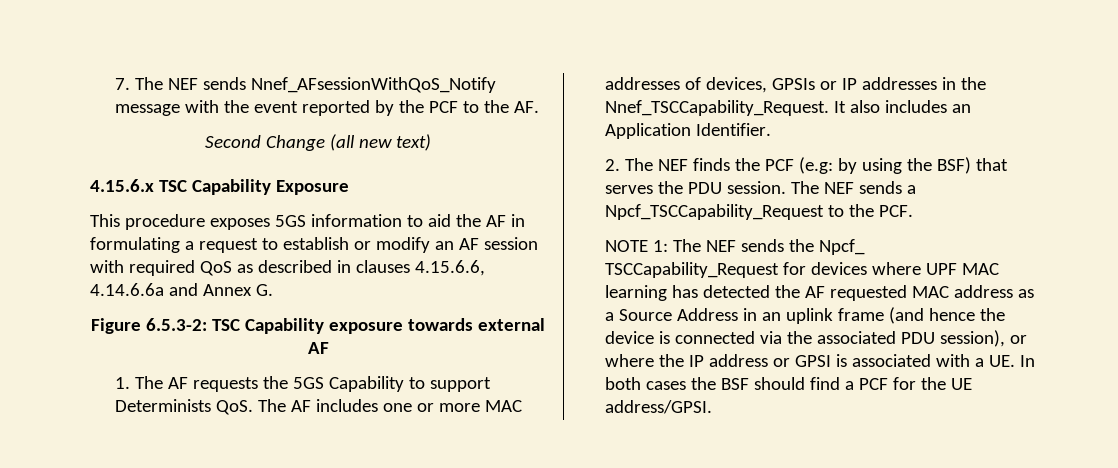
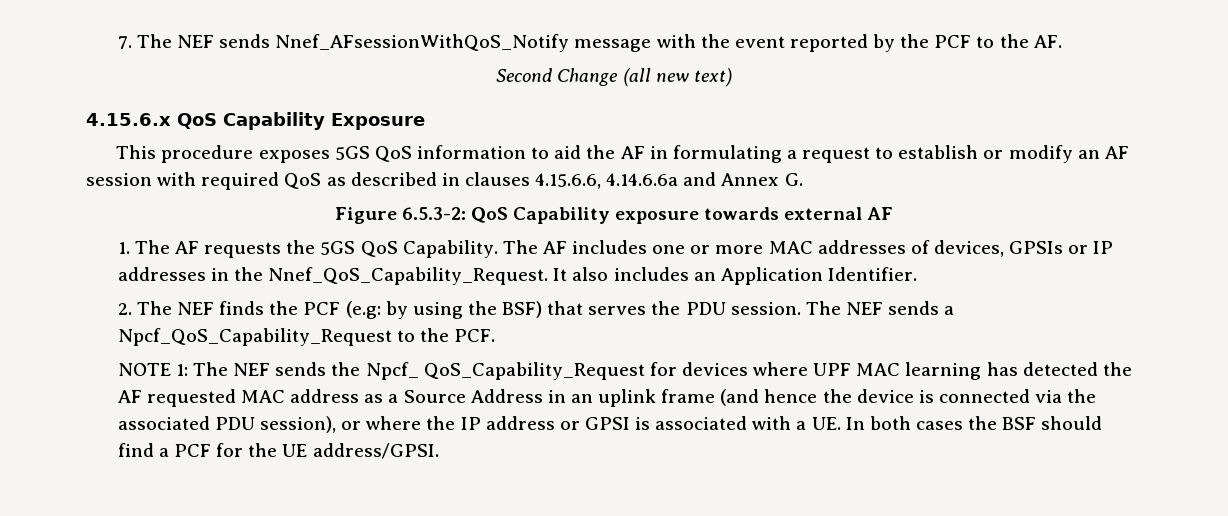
- 4.15.6.x TSC Capability Exposure
+ 4.15.6.x QoS Capability Exposure
- This procedure exposes 5GS information to aid the AF in formulating a request to establish or modify an AF session with required QoS as described in clauses 4.15.6.6, 4.14.6.6a and Annex G.
+ This procedure exposes 5GS QoS information to aid the AF in formulating a request to establish or modify an AF session with required QoS as described in clauses 4.15.6.6, 4.14.6.6a and Annex G.
- Figure 6.5.3-2: TSC Capability exposure towards external AF
+ Figure 6.5.3-2: QoS Capability exposure towards external AF
- 1. The AF requests the 5GS Capability to support Determinists QoS. The AF includes one or more MAC addresses of devices, GPSIs or IP addresses in the Nnef_TSCCapability_Request.
+ 1. The AF requests the 5GS QoS Capability. The AF includes one or more MAC addresses of devices, GPSIs or IP addresses in the Nnef_QoS_Capability_Request.
- The NEF sends a Npcf_TSCCapability_Request to the PCF.
+ The NEF sends a Npcf_QoS_Capability_Request to the PCF.
- The NEF sends the Npcf_ TSCCapability_Request for devices where UPF MAC learning has detected the AF requested MAC address as a Source Address in an uplink frame (and hence the device is connected via the associated PDU session), or where the IP address or GPSI is associated with a UE. In both cases the BSF should find a PCF for the UE address/GPSI.
+ The NEF sends the Npcf_ QoS_Capability_Request for devices where UPF MAC learning has detected the AF requested MAC address as a Source Address in an uplink frame (and hence the device is connected via the associated PDU session), or where the IP address or GPSI is associated with a UE. In both cases the BSF should find a PCF for the UE address/GPSI.

